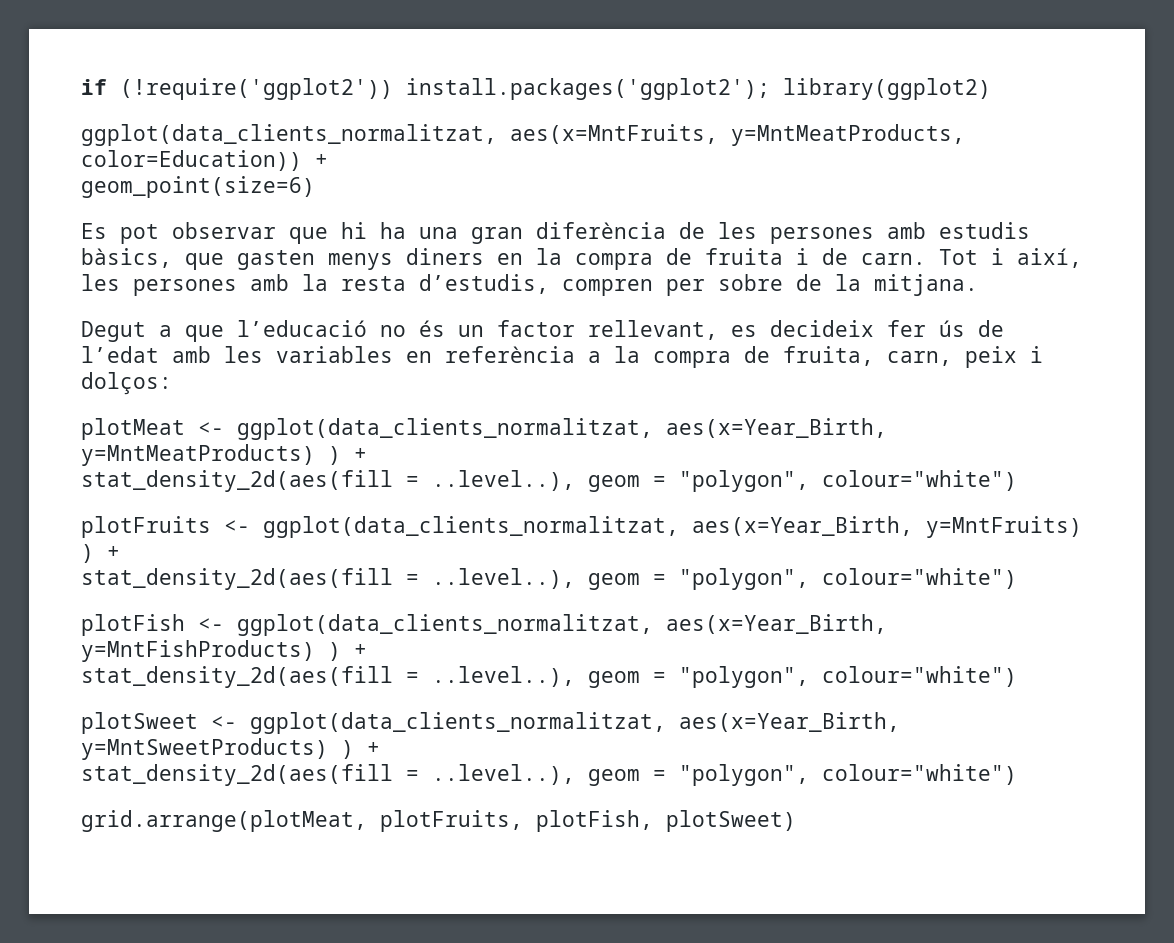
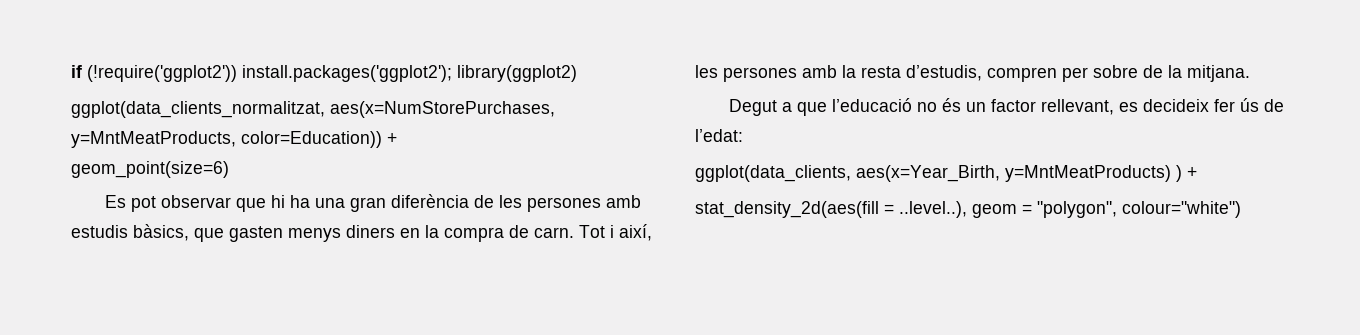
- ggplot(data_clients_normalitzat, aes(x=MntFruits, y=MntMeatProducts, color=Education)) +
+ ggplot(data_clients_normalitzat, aes(x=NumStorePurchases, y=MntMeatProducts, color=Education)) +
- Es pot observar que hi ha una gran diferència de les persones amb estudis bàsics, que gasten menys diners en la compra de fruita i de carn.
+ Es pot observar que hi ha una gran diferència de les persones amb estudis bàsics, que gasten menys diners en la compra de carn.
- Degut a que l’educació no és un factor rellevant, es decideix fer ús de l’edat amb les variables en referència a la compra de fruita, carn, peix i dolços:
- plotMeat <- ggplot(data_clients_normalitzat, aes(x=Year_Birth, y=MntMeatProducts) ) +
+ Degut a que l’educació no és un factor rellevant, es decideix fer ús de l’edat:
+ ggplot(data_clients, aes(x=Year_Birth, y=MntMeatProducts) ) +
- plotFruits <- ggplot(data_clients_normalitzat, aes(x=Year_Birth, y=MntFruits) ) +
- stat_density_2d(aes(fill = ..level..), geom = "polygon", colour="white")
- plotFish <- ggplot(data_clients_normalitzat, aes(x=Year_Birth, y=MntFishProducts) ) +
- stat_density_2d(aes(fill = ..level..), geom = "polygon", colour="white")
- plotSweet <- ggplot(data_clients_normalitzat, aes(x=Year_Birth, y=MntSweetProducts) ) +
- stat_density_2d(aes(fill = ..level..), geom = "polygon", colour="white")
- grid.arrange(plotMeat, plotFruits, plotFish, plotSweet)

